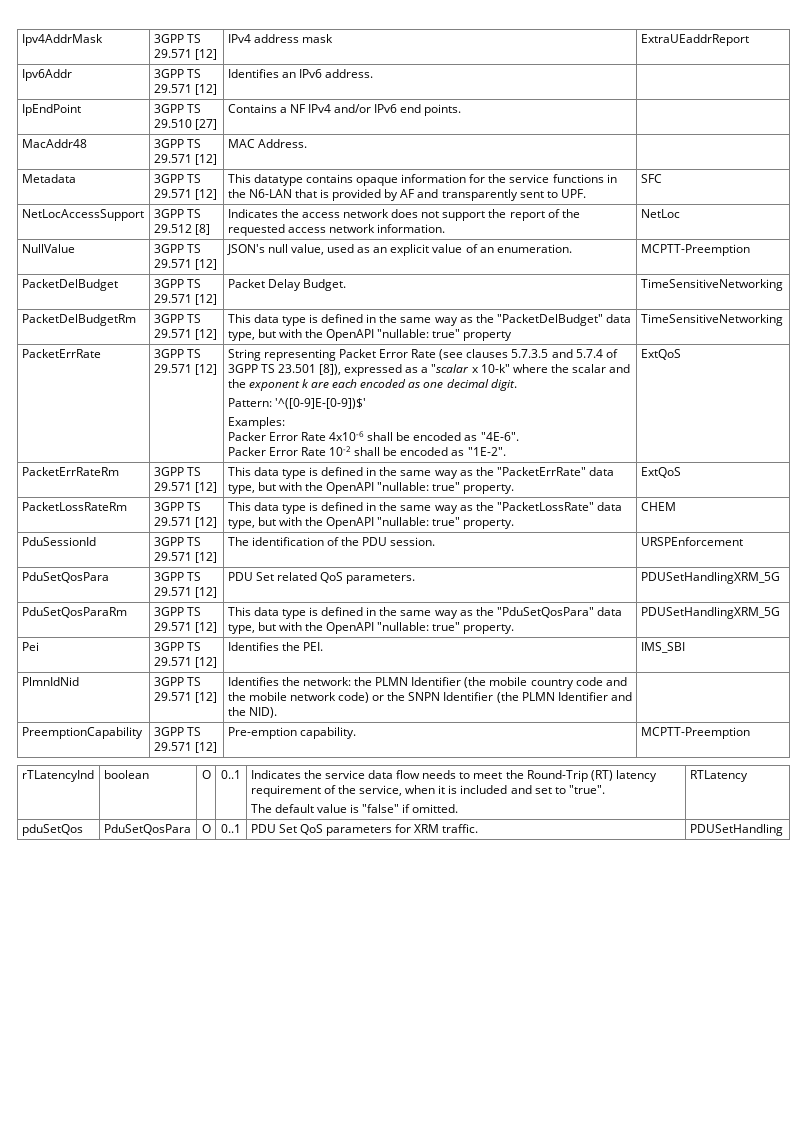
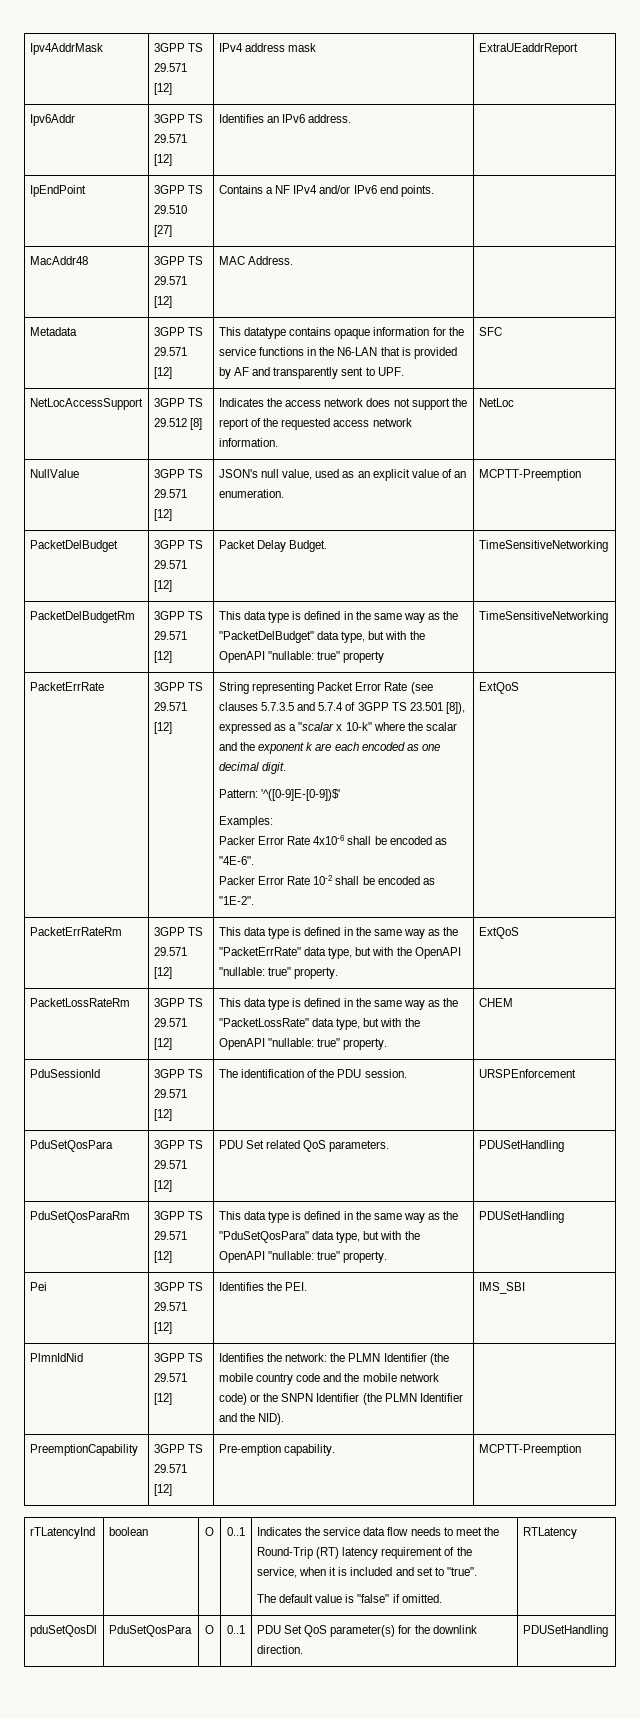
- PduSetQosPara | 3GPP TS 29.571 [12] | PDU Set related QoS parameters. | PDUSetHandlingXRM_5G
+ PduSetQosPara | 3GPP TS 29.571 [12] | PDU Set related QoS parameters. | PDUSetHandling
- PduSetQosParaRm | 3GPP TS 29.571 [12] | This data type is defined in the same way as the "PduSetQosPara" data type, but with the OpenAPI "nullable: true" property. | PDUSetHandlingXRM_5G
+ PduSetQosParaRm | 3GPP TS 29.571 [12] | This data type is defined in the same way as the "PduSetQosPara" data type, but with the OpenAPI "nullable: true" property. | PDUSetHandling
- pduSetQos | PduSetQosPara | O | 0..1 | PDU Set QoS parameters for XRM traffic. | PDUSetHandling
+ pduSetQosDl | PduSetQosPara | O | 0..1 | PDU Set QoS parameter(s) for the downlink direction. | PDUSetHandling

